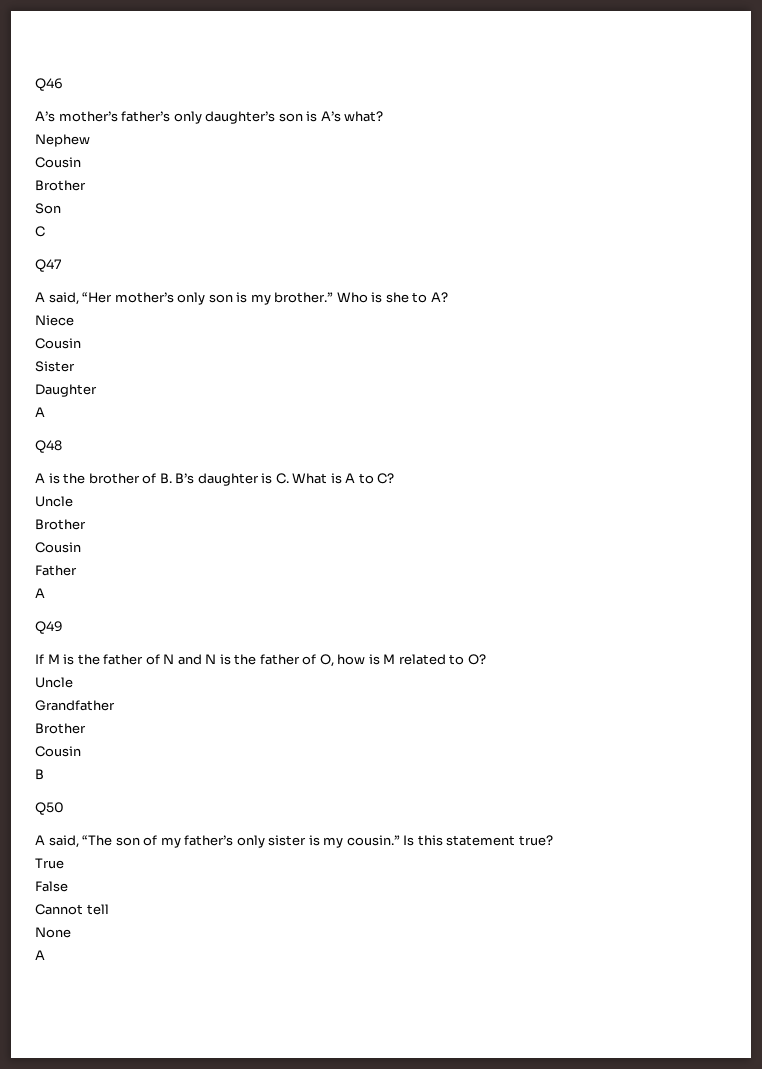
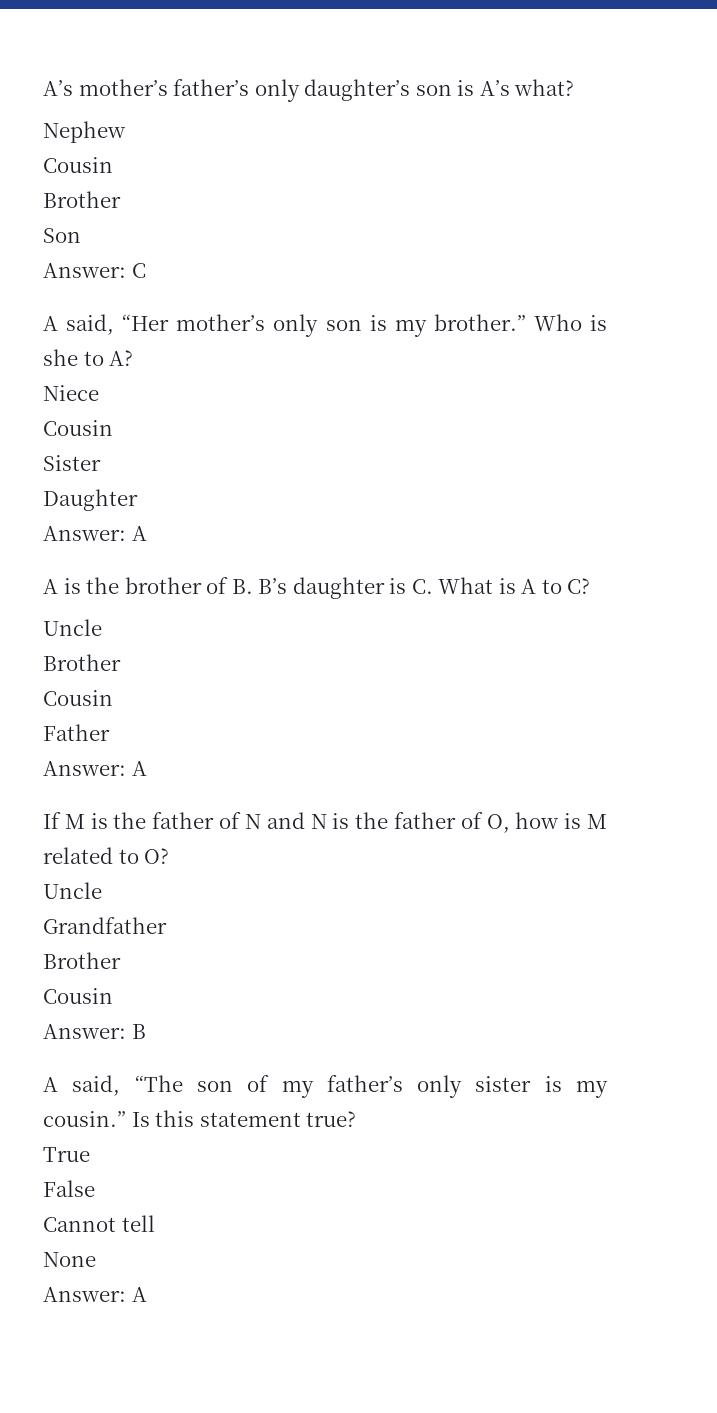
- Q46
- C
+ Answer: C
- Q47
  Daughter
- A
- Q48
+ Answer: A
  Father
- A
- Q49
+ Answer: A
- B
+ Answer: B
- Q50
  None
- A
+ Answer: A

